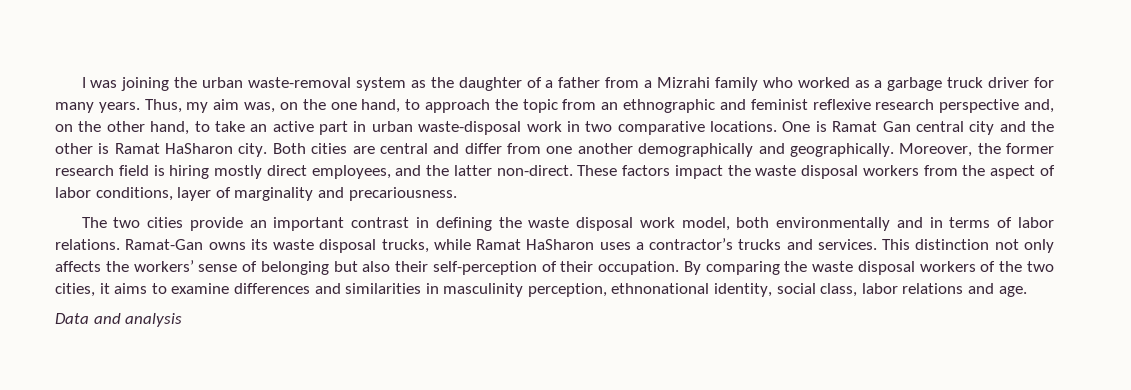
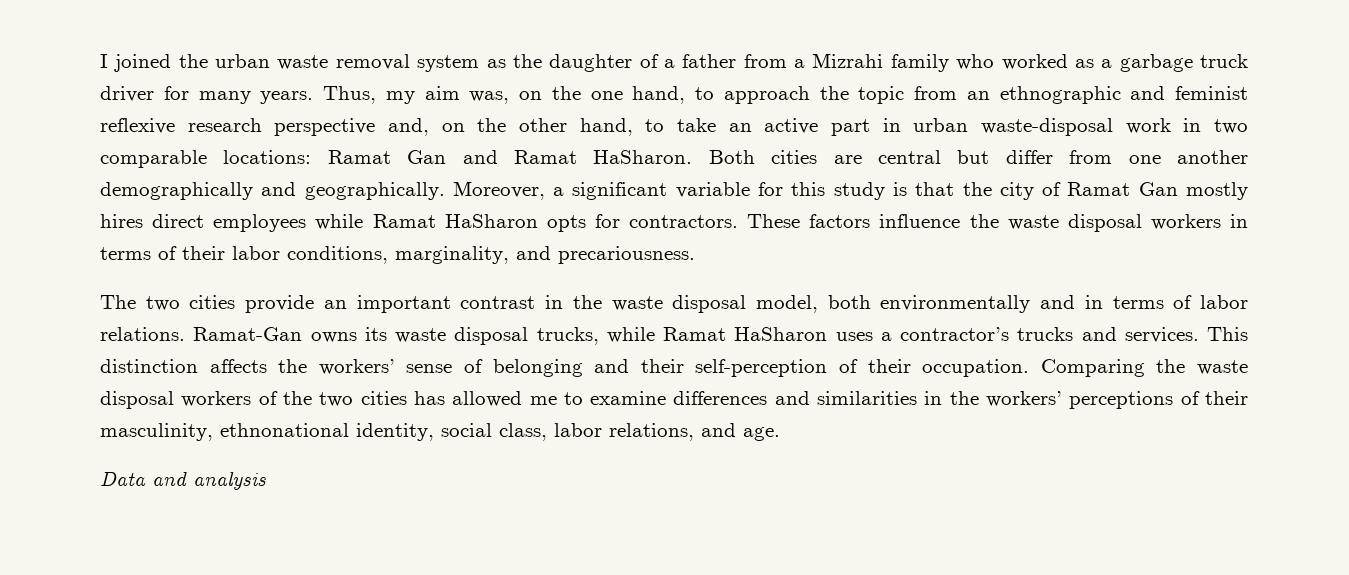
- I was joining the urban waste-removal system as the daughter of a father from a Mizrahi family who worked as a garbage truck driver for many years.
+ I joined the urban waste removal system as the daughter of a father from a Mizrahi family who worked as a garbage truck driver for many years.
- Thus, my aim was, on the one hand, to approach the topic from an ethnographic and feminist reflexive research perspective and, on the other hand, to take an active part in urban waste-disposal work in two comparative locations. One is Ramat Gan central city and the other is Ramat HaSharon city.
+ Thus, my aim was, on the one hand, to approach the topic from an ethnographic and feminist reflexive research perspective and, on the other hand, to take an active part in urban waste-disposal work in two comparable locations: Ramat Gan and Ramat HaSharon.
- Both cities are central and differ from one another demographically and geographically.
+ Both cities are central but differ from one another demographically and geographically.
- Moreover, the former research field is hiring mostly direct employees, and the latter non-direct.
+ Moreover, a significant variable for this study is that the city of Ramat Gan mostly hires direct employees while Ramat HaSharon opts for contractors.
- These factors impact the waste disposal workers from the aspect of labor conditions, layer of marginality and precariousness.
+ These factors influence the waste disposal workers in terms of their labor conditions, marginality, and precariousness.
- The two cities provide an important contrast in defining the waste disposal work model, both environmentally and in terms of labor relations.
+ The two cities provide an important contrast in the waste disposal model, both environmentally and in terms of labor relations.
- This distinction not only affects the workers’ sense of belonging but also their self-perception of their occupation.
+ This distinction affects the workers’ sense of belonging and their self-perception of their occupation.
- By comparing the waste disposal workers of the two cities, it aims to examine differences and similarities in masculinity perception, ethnonational identity, social class, labor relations and age.
+ Comparing the waste disposal workers of the two cities has allowed me to examine differences and similarities in the workers’ perceptions of their masculinity, ethnonational identity, social class, labor relations, and age.

